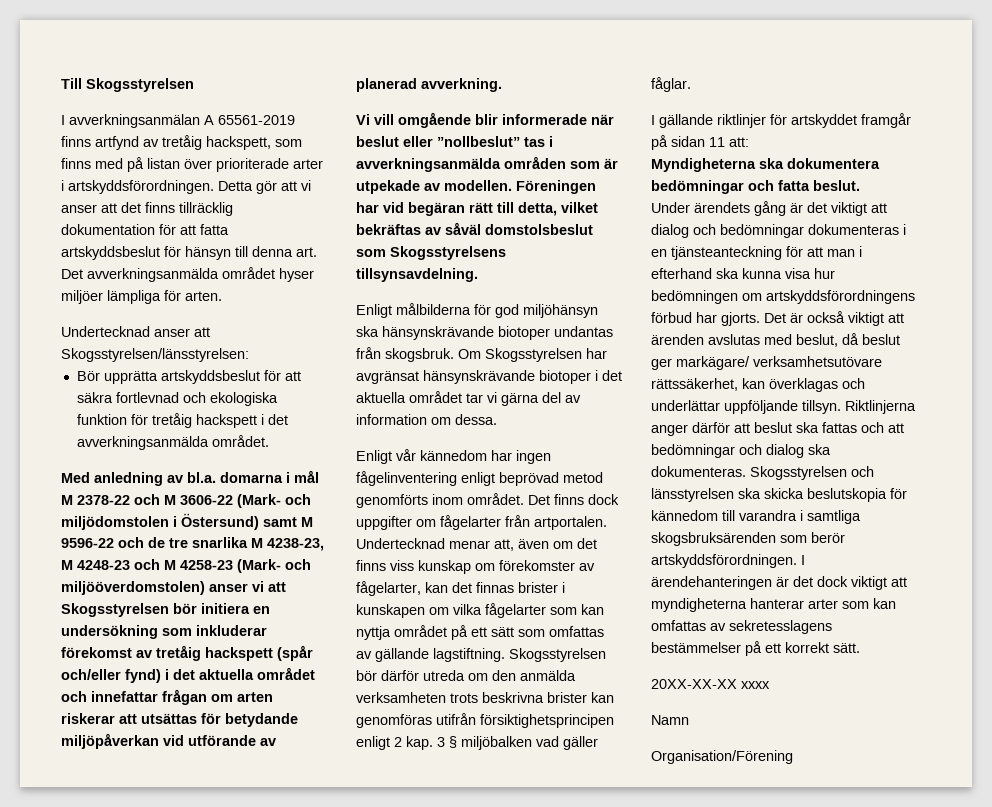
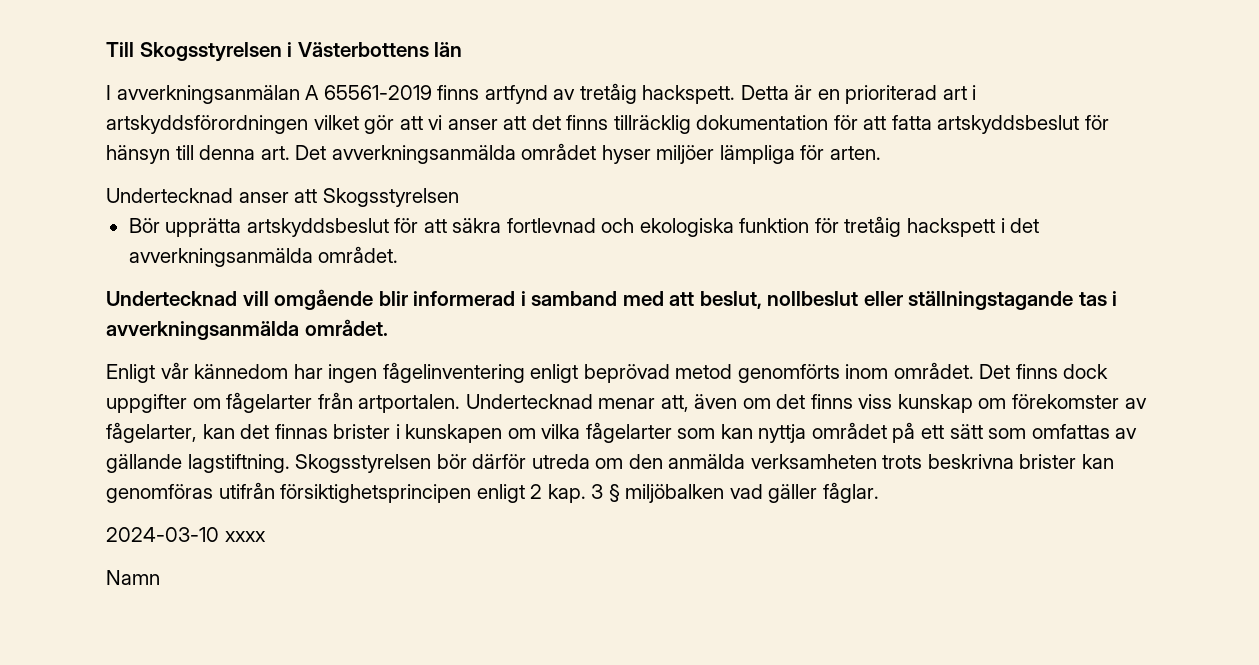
- Till Skogsstyrelsen
+ Till Skogsstyrelsen i Västerbottens län
- I avverkningsanmälan A 65561-2019 finns artfynd av tretåig hackspett, som finns med på listan över prioriterade arter i artskyddsförordningen. Detta gör att vi anser att det finns tillräcklig dokumentation för att fatta artskyddsbeslut för hänsyn till denna art. Det avverkningsanmälda området hyser miljöer lämpliga för arten.
+ I avverkningsanmälan A 65561-2019 finns artfynd av tretåig hackspett. Detta är en prioriterad art i artskyddsförordningen vilket gör att vi anser att det finns tillräcklig dokumentation för att fatta artskyddsbeslut för hänsyn till denna art. Det avverkningsanmälda området hyser miljöer lämpliga för arten.
- Undertecknad anser att Skogsstyrelsen/länsstyrelsen:
+ Undertecknad anser att Skogsstyrelsen
- Med anledning av bl.a. domarna i mål M 2378-22 och M 3606-22 (Mark- och miljödomstolen i Östersund) samt M 9596-22 och de tre snarlika M 4238-23, M 4248-23 och M 4258-23 (Mark- och miljööverdomstolen) anser vi att Skogsstyrelsen bör initiera en undersökning som inkluderar förekomst av tretåig hackspett (spår och/eller fynd) i det aktuella området och innefattar frågan om arten riskerar att utsättas för betydande miljöpåverkan vid utförande av planerad avverkning.
- Vi vill omgående blir informerade när beslut eller ”nollbeslut” tas i avverkningsanmälda områden som är utpekade av modellen. Föreningen har vid begäran rätt till detta, vilket bekräftas av såväl domstolsbeslut som Skogsstyrelsens tillsynsavdelning.
- Enligt målbilderna för god miljöhänsyn ska hänsynskrävande biotoper undantas från skogsbruk. Om Skogsstyrelsen har avgränsat hänsynskrävande biotoper i det aktuella området tar vi gärna del av information om dessa.
+ Undertecknad vill omgående blir informerad i samband med att beslut, nollbeslut eller ställningstagande tas i avverkningsanmälda området.
- I gällande riktlinjer för artskyddet framgår på sidan 11 att:
- Myndigheterna ska dokumentera bedömningar och fatta beslut.
- Under ärendets gång är det viktigt att dialog och bedömningar dokumenteras i en tjänsteanteckning för att man i efterhand ska kunna visa hur bedömningen om artskyddsförordningens förbud har gjorts. Det är också viktigt att ärenden avslutas med beslut, då beslut ger markägare/ verksamhetsutövare rättssäkerhet, kan överklagas och underlättar uppföljande tillsyn. Riktlinjerna anger därför att beslut ska fattas och att bedömningar och dialog ska dokumenteras. Skogsstyrelsen och länsstyrelsen ska skicka beslutskopia för kännedom till varandra i samtliga skogsbruksärenden som berör artskyddsförordningen. I ärendehanteringen är det dock viktigt att myndigheterna hanterar arter som kan omfattas av sekretesslagens bestämmelser på ett korrekt sätt.
- 20XX-XX-XX xxxx
+ 2024-03-10 xxxx
- Organisation/Förening

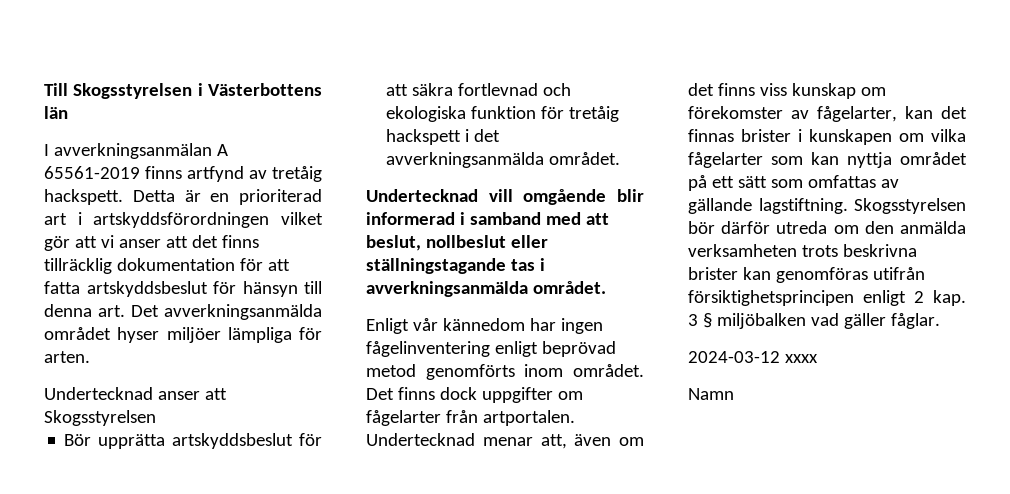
- 2024-03-10 xxxx
+ 2024-03-12 xxxx

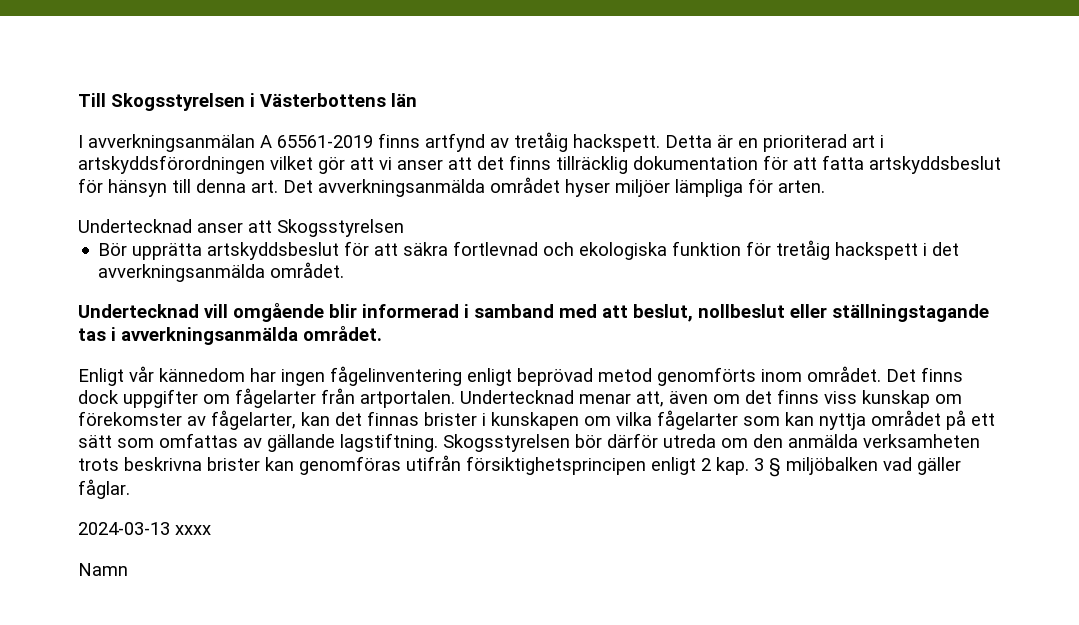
- 2024-03-12 xxxx
+ 2024-03-13 xxxx

